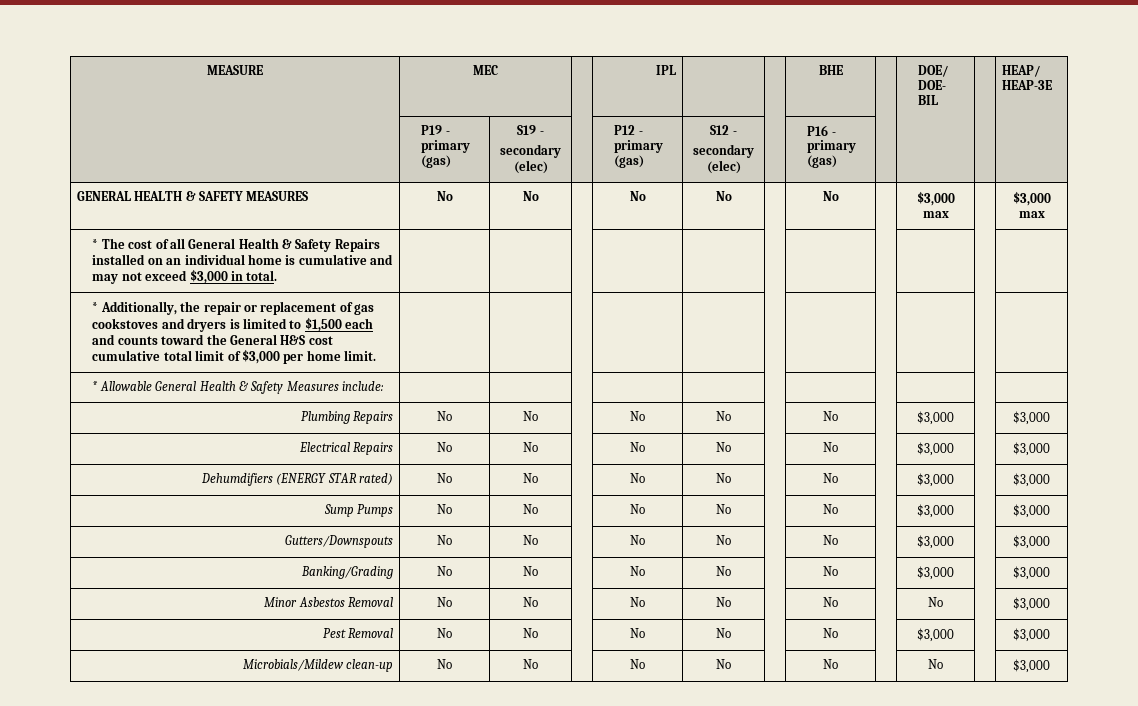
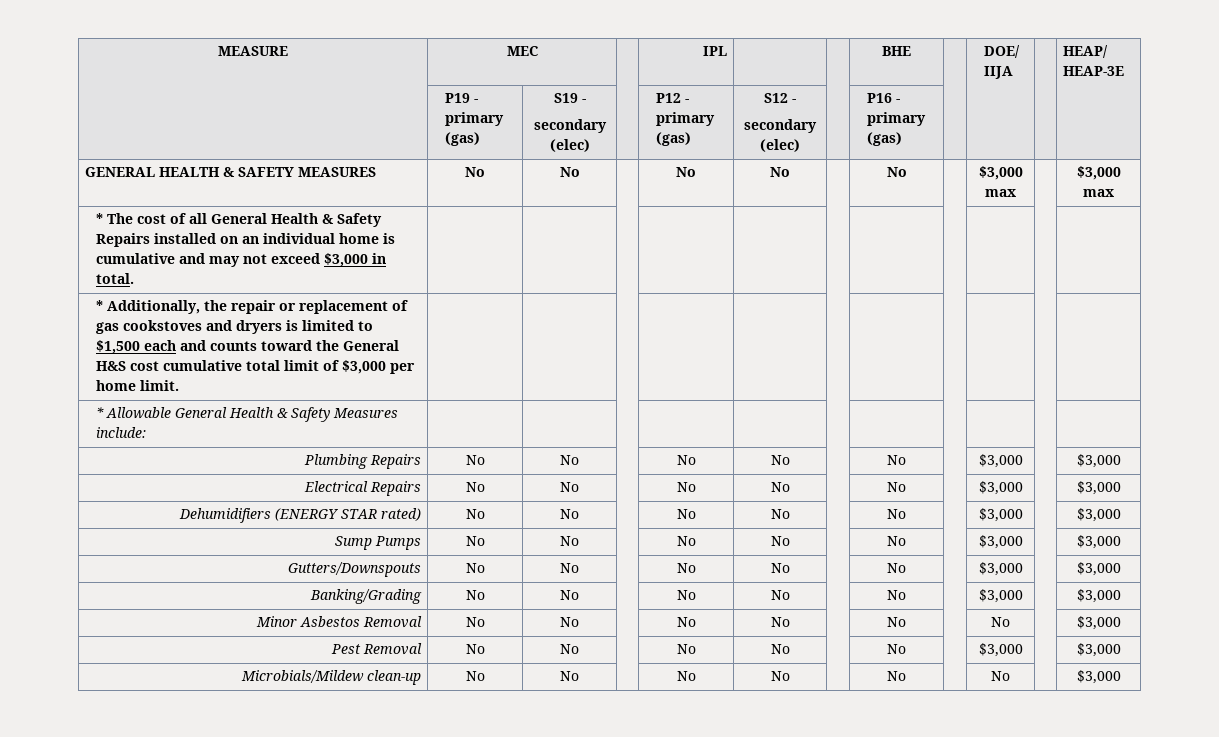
- MEASURE | MEC | | IPL | | | BHE | | DOE/ DOE- BIL | | HEAP/ HEAP-3E
+ MEASURE | MEC | | IPL | | | BHE | | DOE/ IIJA | | HEAP/ HEAP-3E
- Dehumdifiers (ENERGY STAR rated) | No | No | | No | No | | No | | $3,000 | | $3,000
+ Dehumidifiers (ENERGY STAR rated) | No | No | | No | No | | No | | $3,000 | | $3,000

